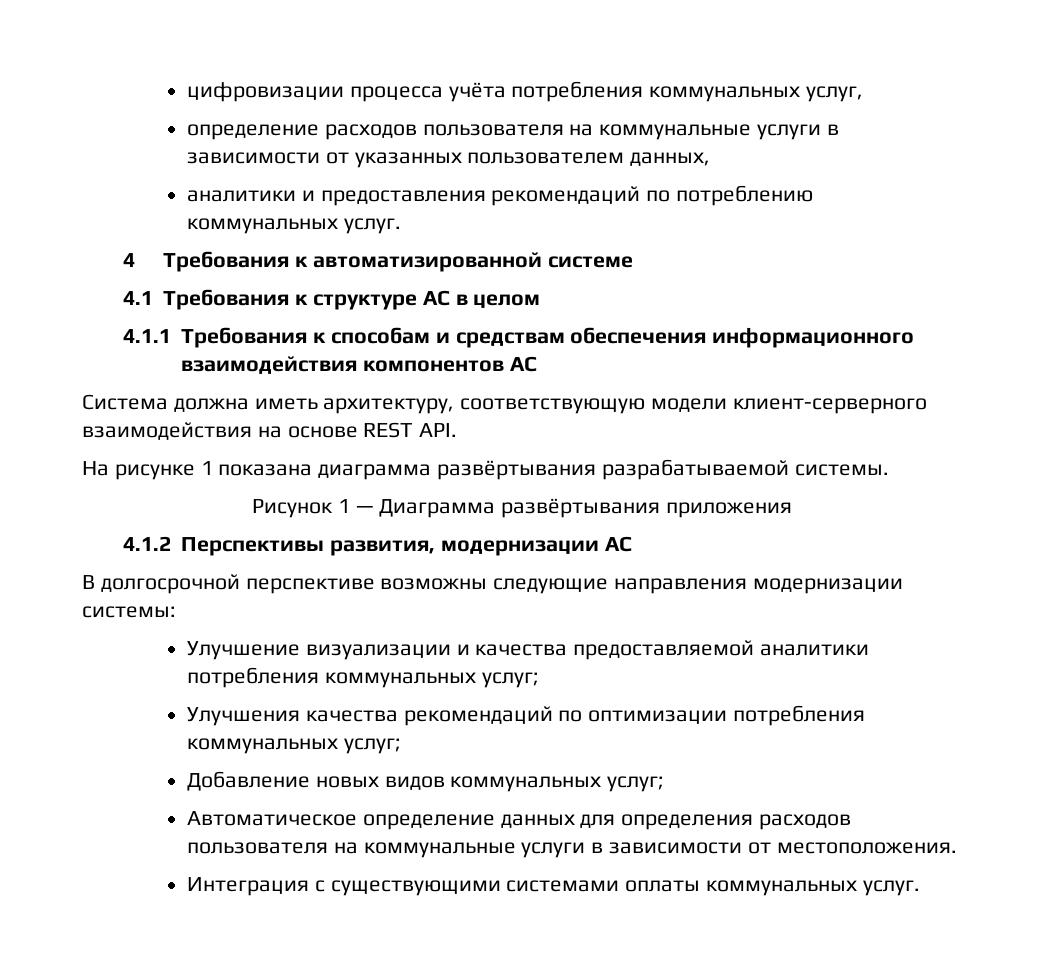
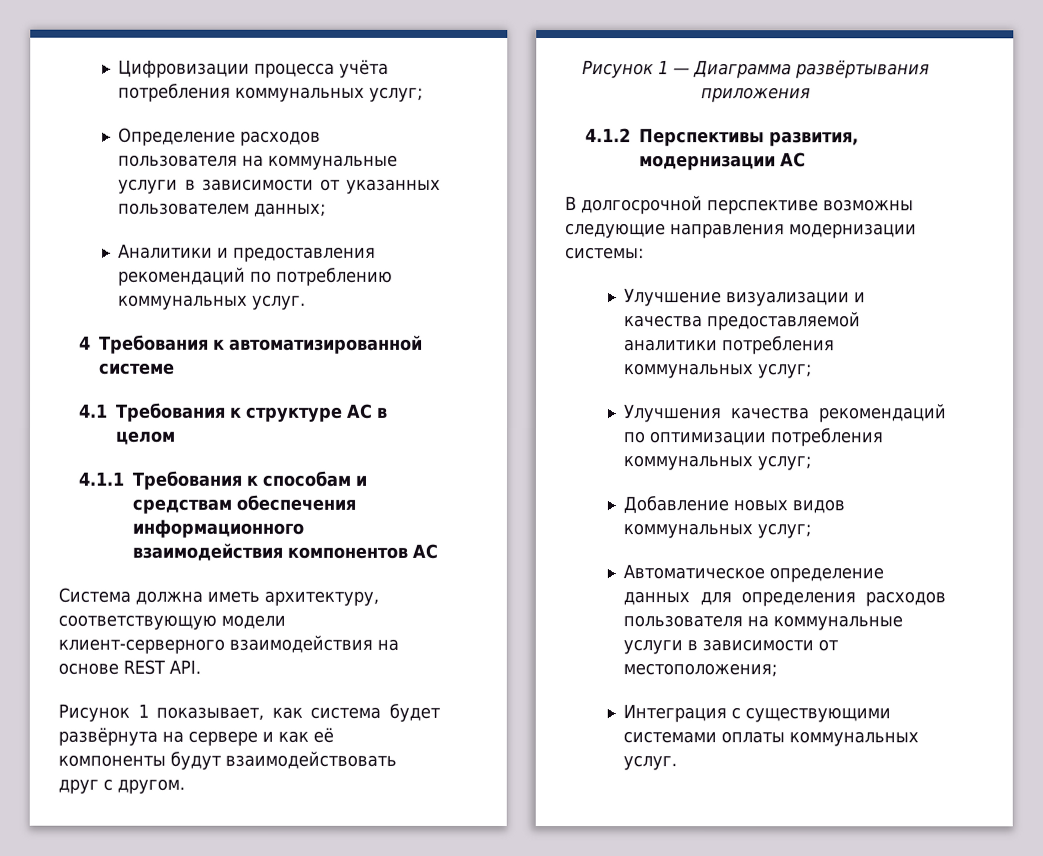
- цифровизации процесса учёта потребления коммунальных услуг,
- определение расходов пользователя на коммунальные услуги в зависимости от указанных пользователем данных,
- аналитики и предоставления рекомендаций по потреблению коммунальных услуг.
+ Цифровизации процесса учёта потребления коммунальных услуг;
+ Определение расходов пользователя на коммунальные услуги в зависимости от указанных пользователем данных;
+ Аналитики и предоставления рекомендаций по потреблению коммунальных услуг.
- На рисунке 1 показана диаграмма развёртывания разрабатываемой системы.
+ Рисунок 1 показывает, как система будет развёрнута на сервере и как её компоненты будут взаимодействовать друг с другом.
- Автоматическое определение данных для определения расходов пользователя на коммунальные услуги в зависимости от местоположения.
+ Автоматическое определение данных для определения расходов пользователя на коммунальные услуги в зависимости от местоположения;

